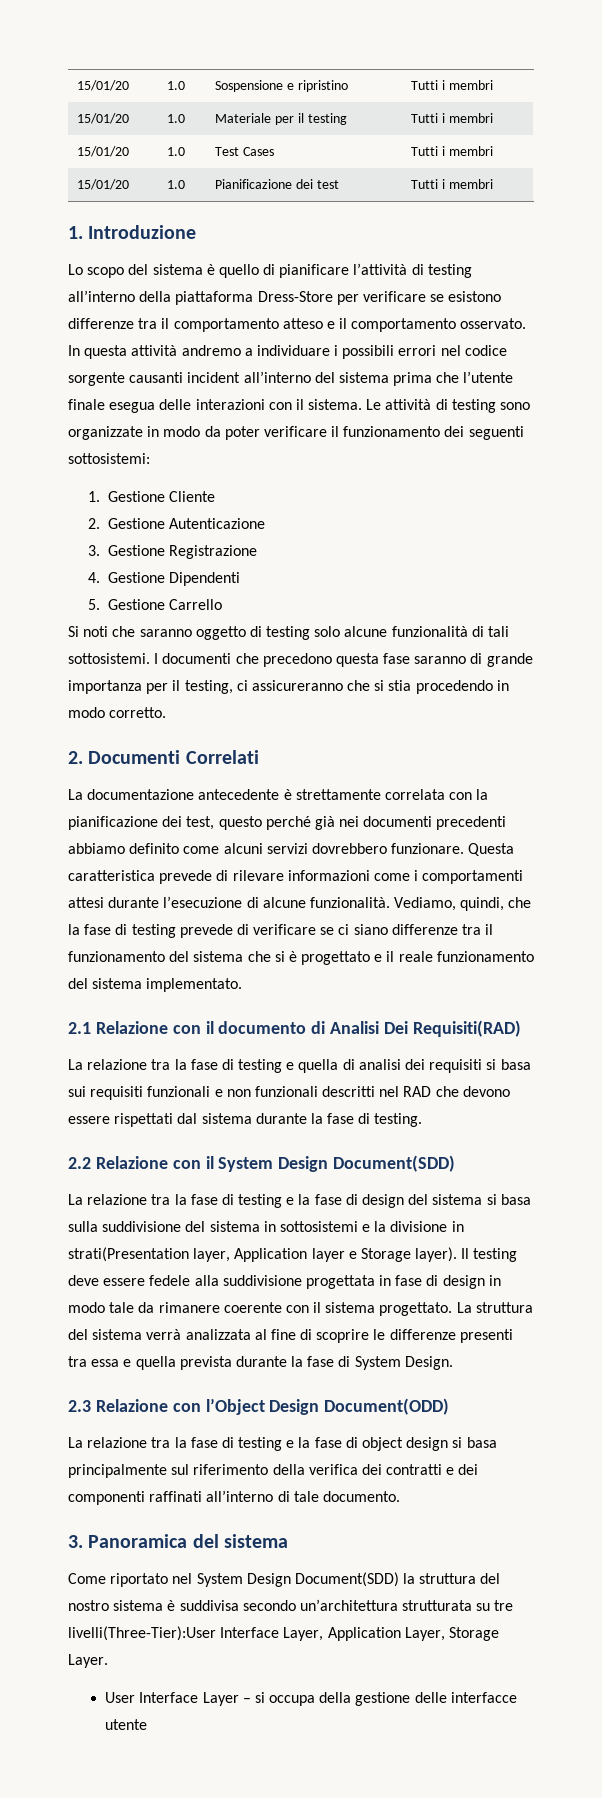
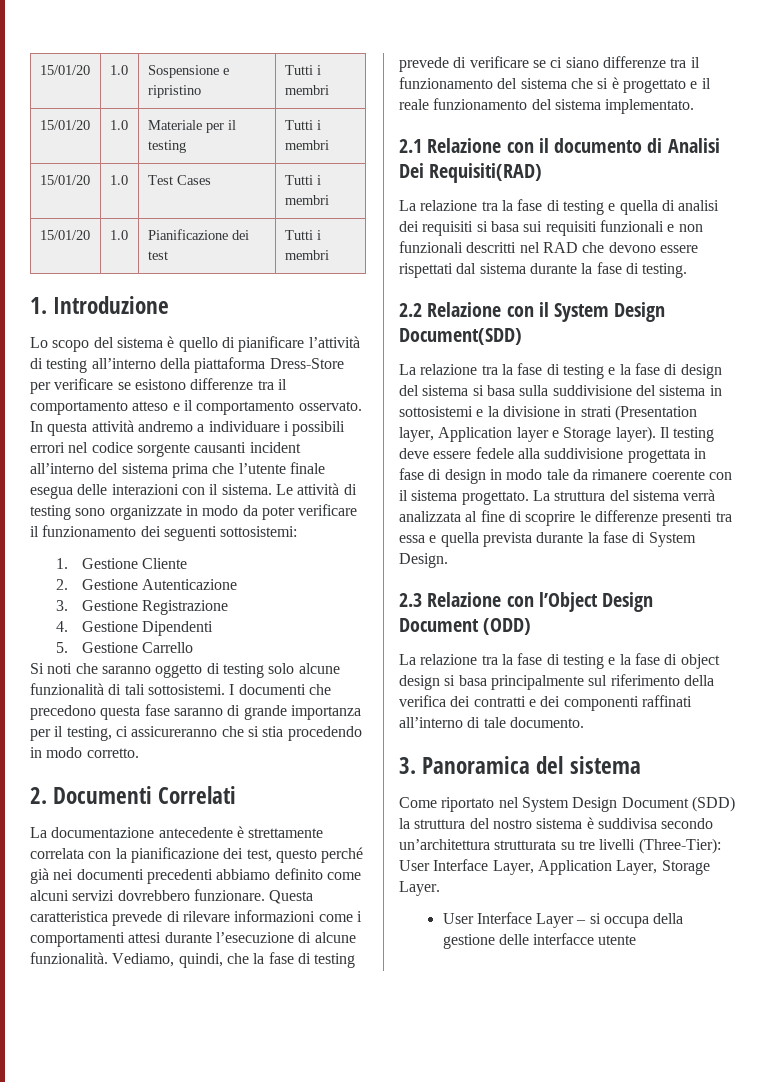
- La relazione tra la fase di testing e la fase di design del sistema si basa sulla suddivisione del sistema in sottosistemi e la divisione in strati(Presentation layer, Application layer e Storage layer).
+ La relazione tra la fase di testing e la fase di design del sistema si basa sulla suddivisione del sistema in sottosistemi e la divisione in strati (Presentation layer, Application layer e Storage layer).
- 2.3 Relazione con l’Object Design Document(ODD)
+ 2.3 Relazione con l’Object Design Document (ODD)
- Come riportato nel System Design Document(SDD) la struttura del nostro sistema è suddivisa secondo un’architettura strutturata su tre livelli(Three-Tier):User Interface Layer, Application Layer, Storage Layer.
+ Come riportato nel System Design Document (SDD) la struttura del nostro sistema è suddivisa secondo un’architettura strutturata su tre livelli (Three-Tier): User Interface Layer, Application Layer, Storage Layer.

